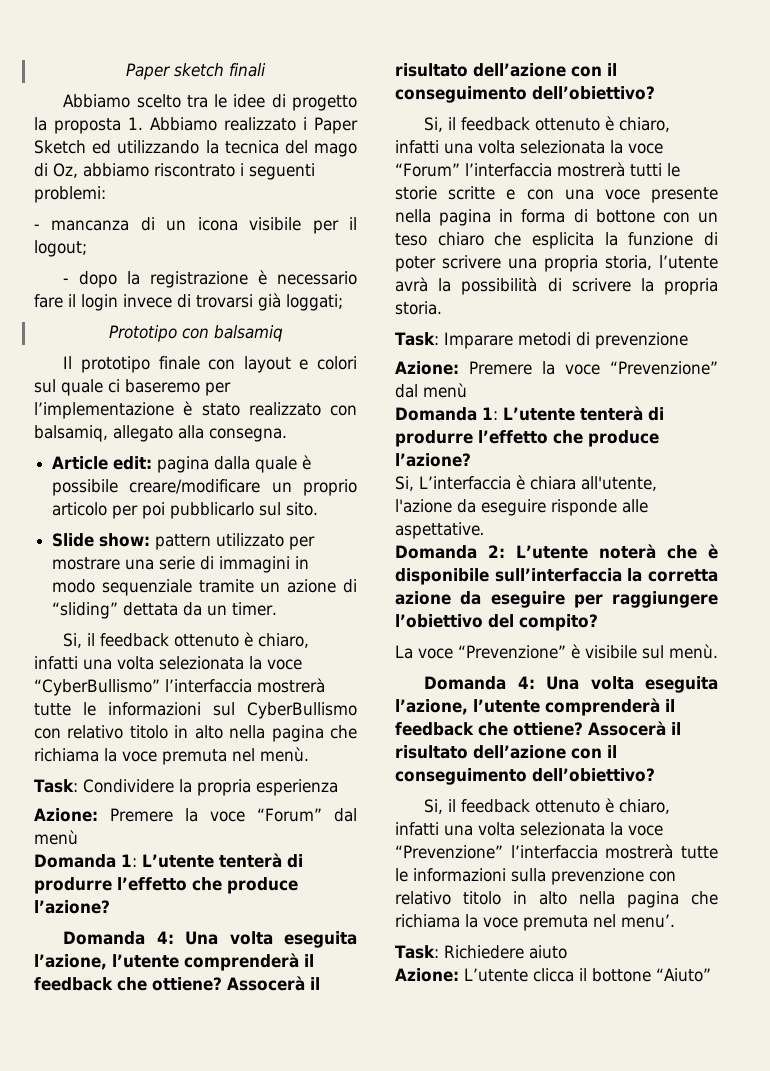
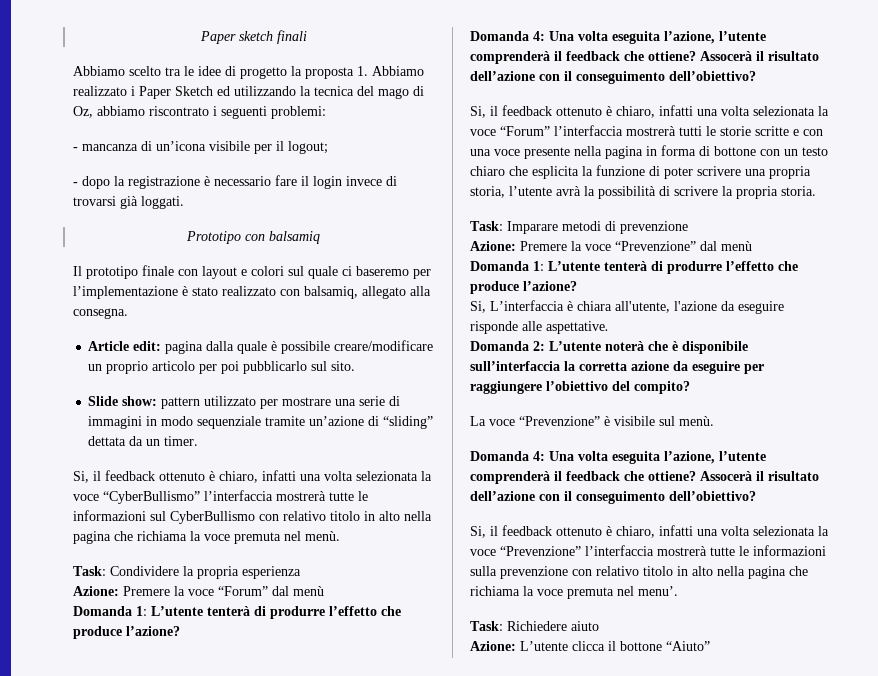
- - mancanza di un icona visibile per il logout;
+ - mancanza di un’icona visibile per il logout;
- - dopo la registrazione è necessario fare il login invece di trovarsi già loggati;
+ - dopo la registrazione è necessario fare il login invece di trovarsi già loggati.
- Slide show: pattern utilizzato per mostrare una serie di immagini in modo sequenziale tramite un azione di “sliding” dettata da un timer.
+ Slide show: pattern utilizzato per mostrare una serie di immagini in modo sequenziale tramite un’azione di “sliding” dettata da un timer.
- Si, il feedback ottenuto è chiaro, infatti una volta selezionata la voce “Forum” l’interfaccia mostrerà tutti le storie scritte e con una voce presente nella pagina in forma di bottone con un teso chiaro che esplicita la funzione di poter scrivere una propria storia, l’utente avrà la possibilità di scrivere la propria storia.
+ Si, il feedback ottenuto è chiaro, infatti una volta selezionata la voce “Forum” l’interfaccia mostrerà tutti le storie scritte e con una voce presente nella pagina in forma di bottone con un testo chiaro che esplicita la funzione di poter scrivere una propria storia, l’utente avrà la possibilità di scrivere la propria storia.

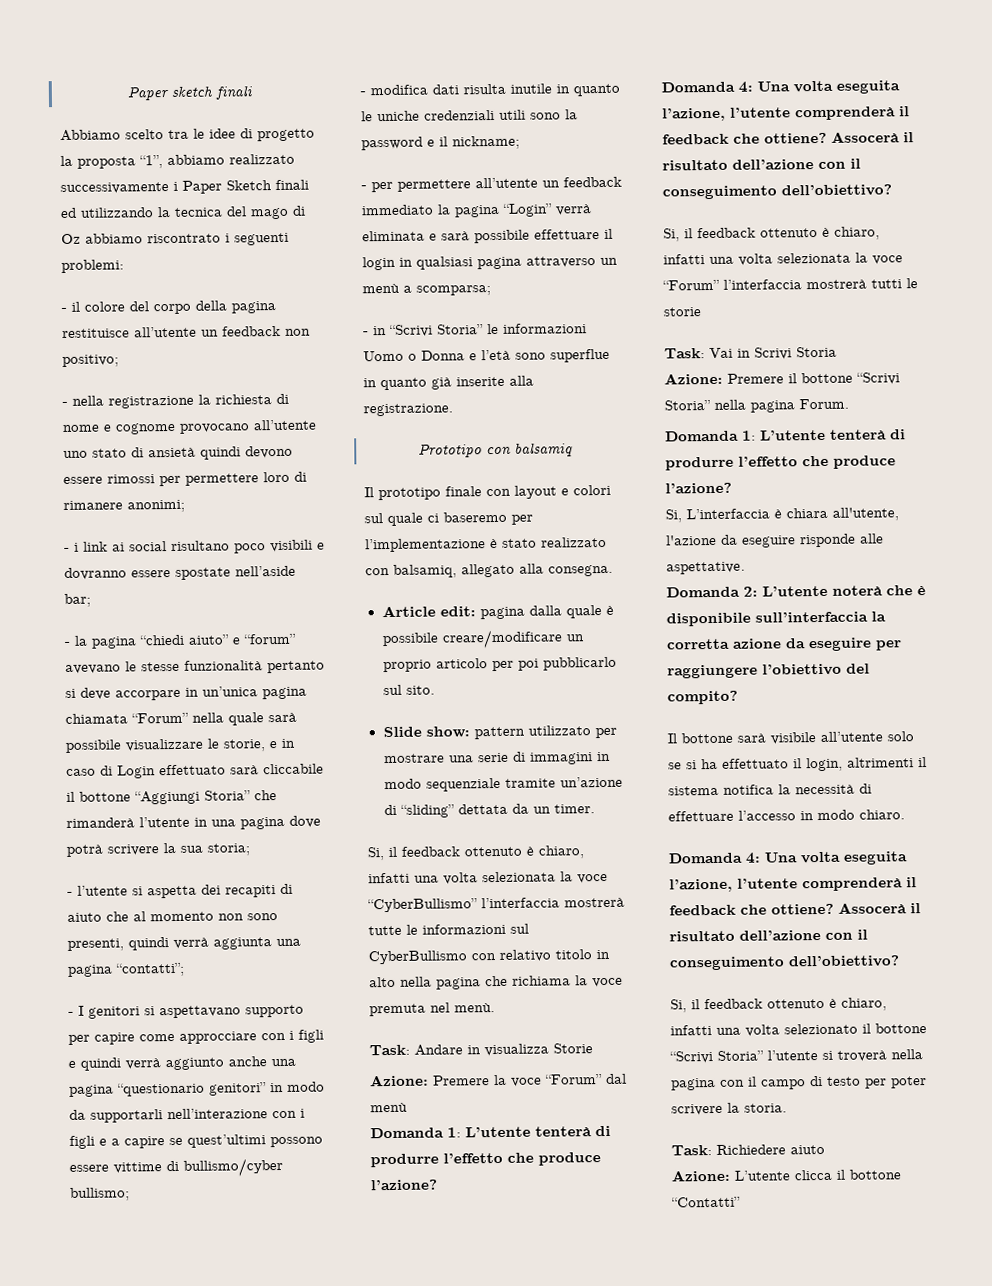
- Abbiamo scelto tra le idee di progetto la proposta 1. Abbiamo realizzato i Paper Sketch ed utilizzando la tecnica del mago di Oz, abbiamo riscontrato i seguenti problemi:
+ Abbiamo scelto tra le idee di progetto la proposta “1”, abbiamo realizzato successivamente i Paper Sketch finali ed utilizzando la tecnica del mago di Oz abbiamo riscontrato i seguenti problemi:
- - mancanza di un’icona visibile per il logout;
- - dopo la registrazione è necessario fare il login invece di trovarsi già loggati.
+ - il colore del corpo della pagina restituisce all’utente un feedback non positivo;
+ - nella registrazione la richiesta di nome e cognome provocano all’utente uno stato di ansietà quindi devono essere rimossi per permettere loro di rimanere anonimi;
+ - i link ai social risultano poco visibili e dovranno essere spostate nell’aside bar;
+ - la pagina “chiedi aiuto” e “forum” avevano le stesse funzionalità pertanto si deve accorpare in un’unica pagina chiamata “Forum” nella quale sarà possibile visualizzare le storie, e in caso di Login effettuato sarà cliccabile il bottone “Aggiungi Storia” che rimanderà l’utente in una pagina dove potrà scrivere la sua storia;
+ - l’utente si aspetta dei recapiti di aiuto che al momento non sono presenti, quindi verrà aggiunta una pagina “contatti”;
+ - I genitori si aspettavano supporto per capire come approcciare con i figli e quindi verrà aggiunto anche una pagina “questionario genitori” in modo da supportarli nell’interazione con i figli e a capire se quest’ultimi possono essere vittime di bullismo/cyber bullismo;
+ - modifica dati risulta inutile in quanto le uniche credenziali utili sono la password e il nickname;
+ - per permettere all’utente un feedback immediato la pagina “Login” verrà eliminata e sarà possibile effettuare il login in qualsiasi pagina attraverso un menù a scomparsa;
+ - in “Scrivi Storia” le informazioni Uomo o Donna e l’età sono superflue in quanto già inserite alla registrazione.
- Task: Condividere la propria esperienza
+ Task: Andare in visualizza Storie
- Si, il feedback ottenuto è chiaro, infatti una volta selezionata la voce “Forum” l’interfaccia mostrerà tutti le storie scritte e con una voce presente nella pagina in forma di bottone con un testo chiaro che esplicita la funzione di poter scrivere una propria storia, l’utente avrà la possibilità di scrivere la propria storia.
- Task: Imparare metodi di prevenzione
- Azione: Premere la voce “Prevenzione” dal menù
+ Si, il feedback ottenuto è chiaro, infatti una volta selezionata la voce “Forum” l’interfaccia mostrerà tutti le storie
+ Task: Vai in Scrivi Storia
+ Azione: Premere il bottone “Scrivi Storia” nella pagina Forum.
- La voce “Prevenzione” è visibile sul menù.
+ Il bottone sarà visibile all’utente solo se si ha effettuato il login, altrimenti il sistema notifica la necessità di effettuare l’accesso in modo chiaro.
- Si, il feedback ottenuto è chiaro, infatti una volta selezionata la voce “Prevenzione” l’interfaccia mostrerà tutte le informazioni sulla prevenzione con relativo titolo in alto nella pagina che richiama la voce premuta nel menu’.
+ Si, il feedback ottenuto è chiaro, infatti una volta selezionato il bottone “Scrivi Storia” l’utente si troverà nella pagina con il campo di testo per poter scrivere la storia.
- Azione: L’utente clicca il bottone “Aiuto”
+ Azione: L’utente clicca il bottone “Contatti”

